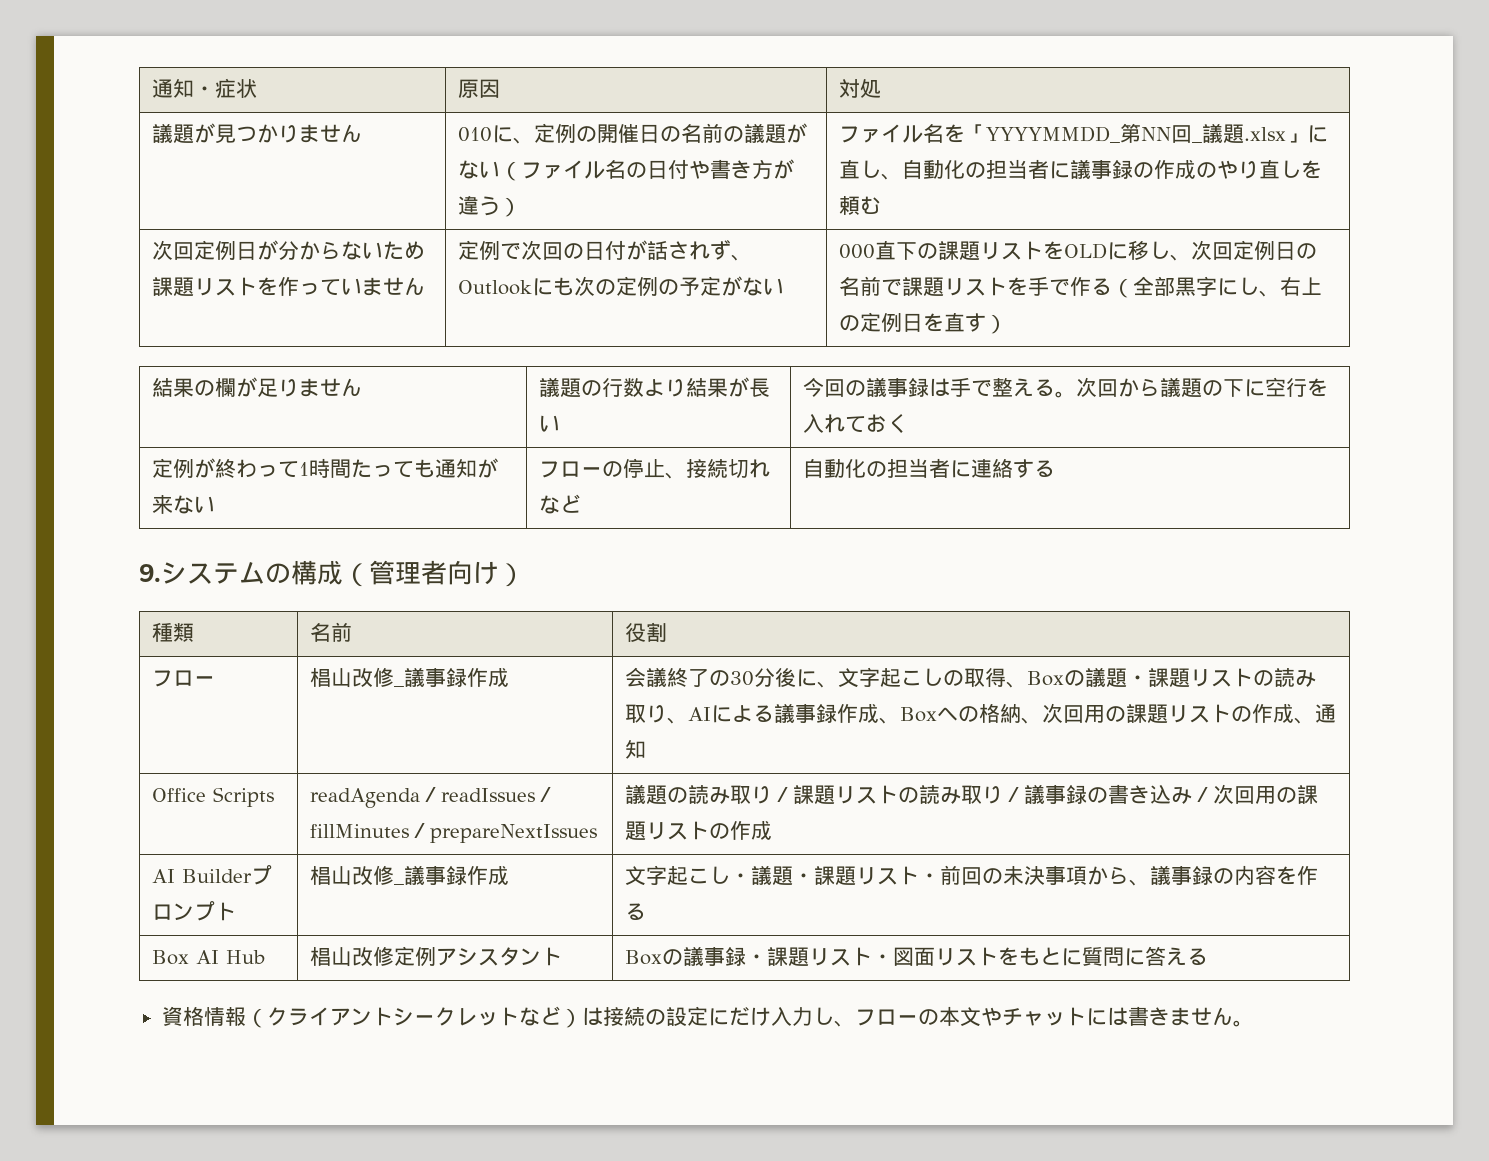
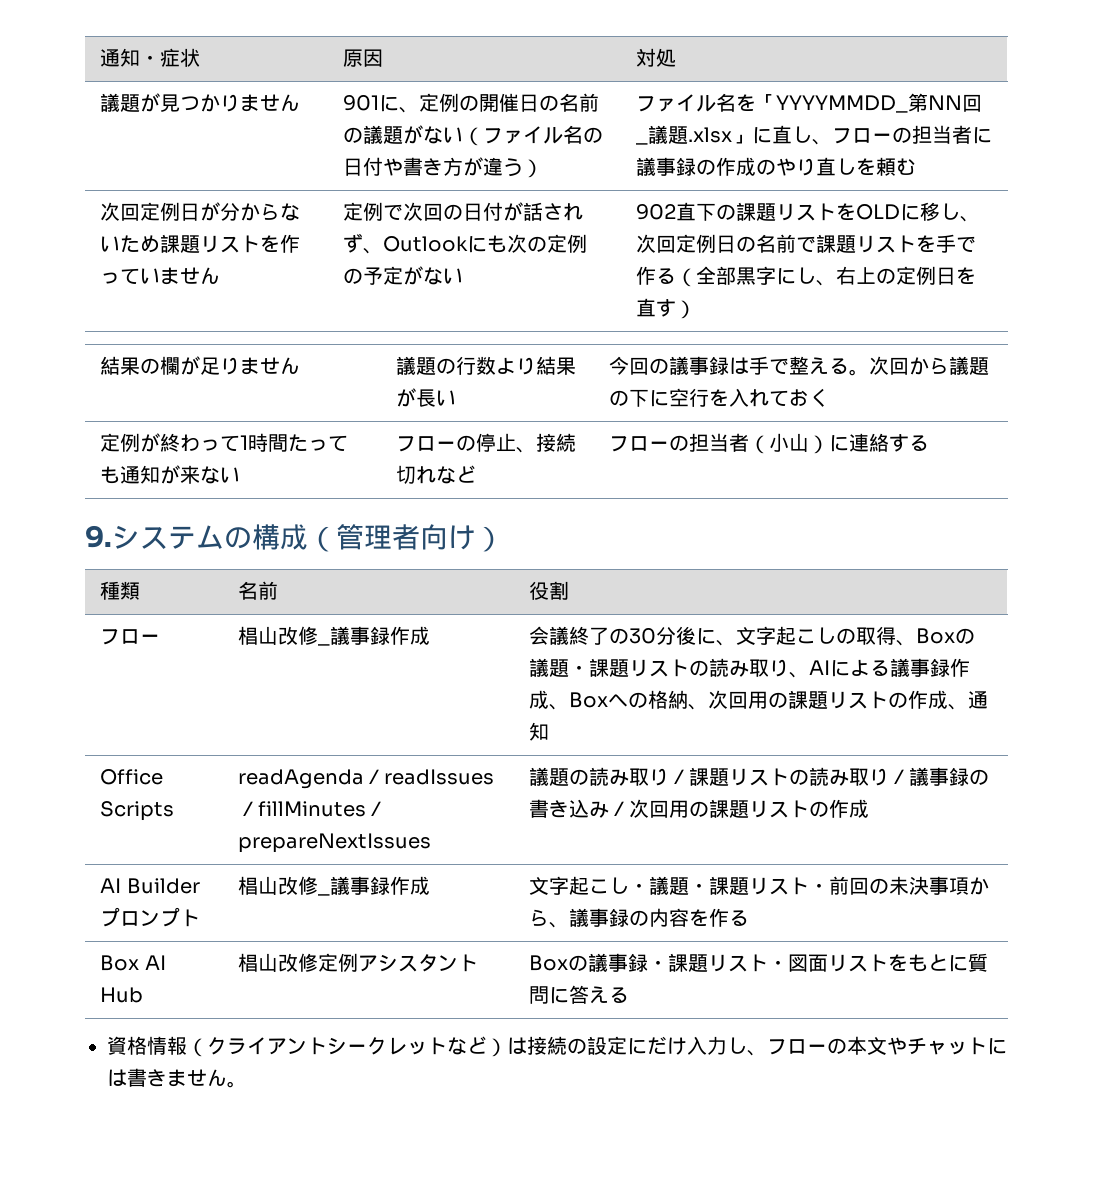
- 010に、定例の開催日の名前の議題がない（ファイル名の日付や書き方が違う）
+ 901に、定例の開催日の名前の議題がない（ファイル名の日付や書き方が違う）
- ファイル名を「YYYYMMDD_第NN回_議題.xlsx」に直し、自動化の担当者に議事録の作成のやり直しを頼む
+ ファイル名を「YYYYMMDD_第NN回_議題.xlsx」に直し、フローの担当者に議事録の作成のやり直しを頼む
- 000直下の課題リストをOLDに移し、次回定例日の名前で課題リストを手で作る（全部黒字にし、右上の定例日を直す）
+ 902直下の課題リストをOLDに移し、次回定例日の名前で課題リストを手で作る（全部黒字にし、右上の定例日を直す）
- 定例が終わって1時間たっても通知が来ない | フローの停止、接続切れなど | 自動化の担当者に連絡する
+ 定例が終わって1時間たっても通知が来ない | フローの停止、接続切れなど | フローの担当者（小山）に連絡する

